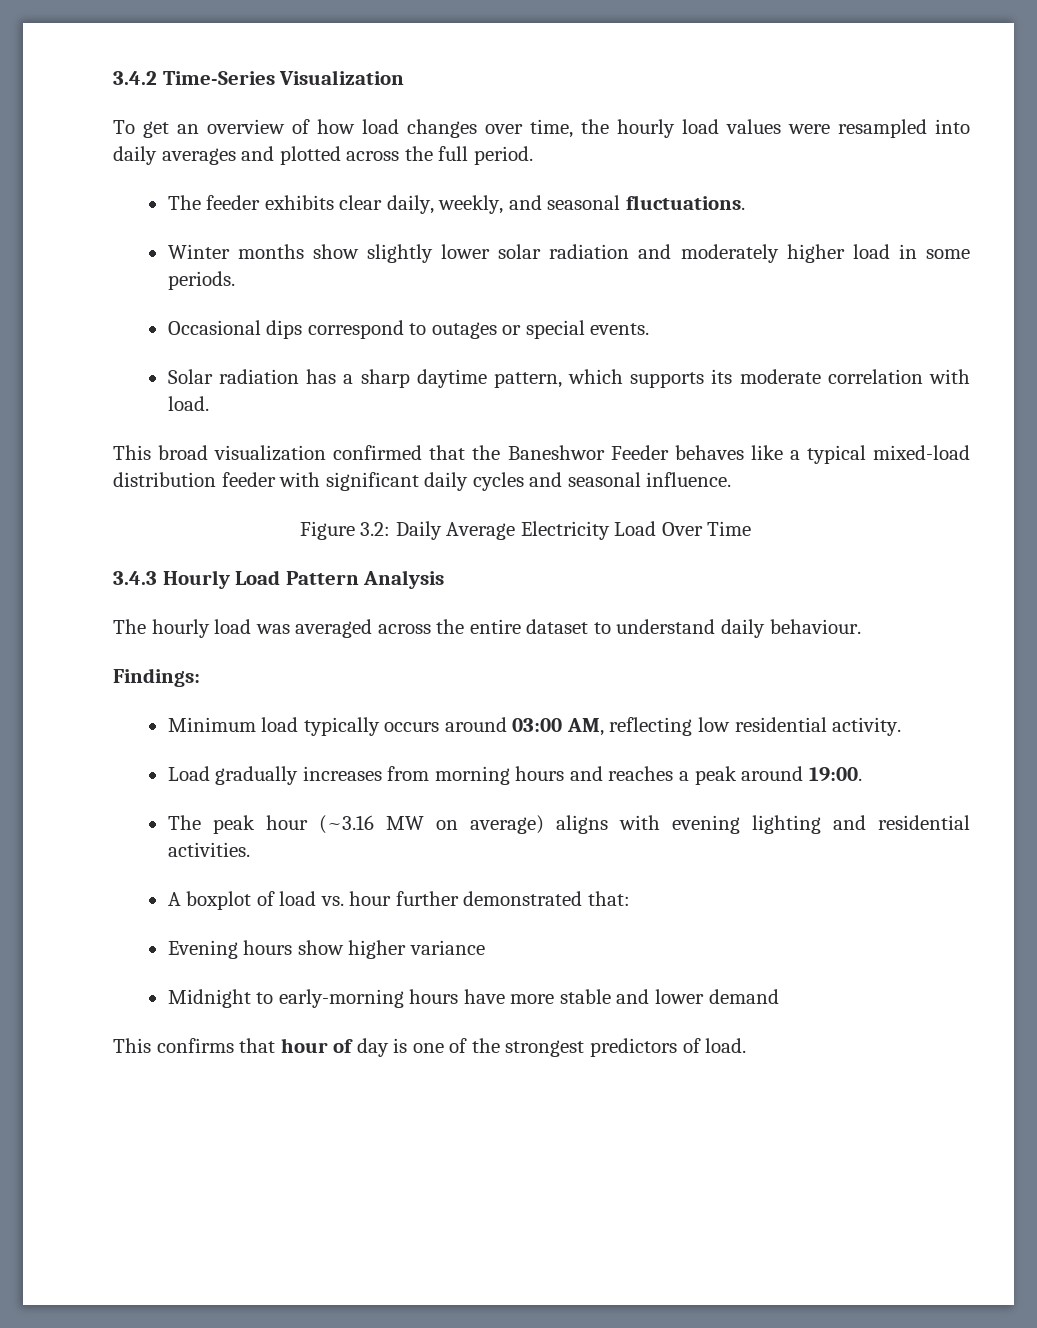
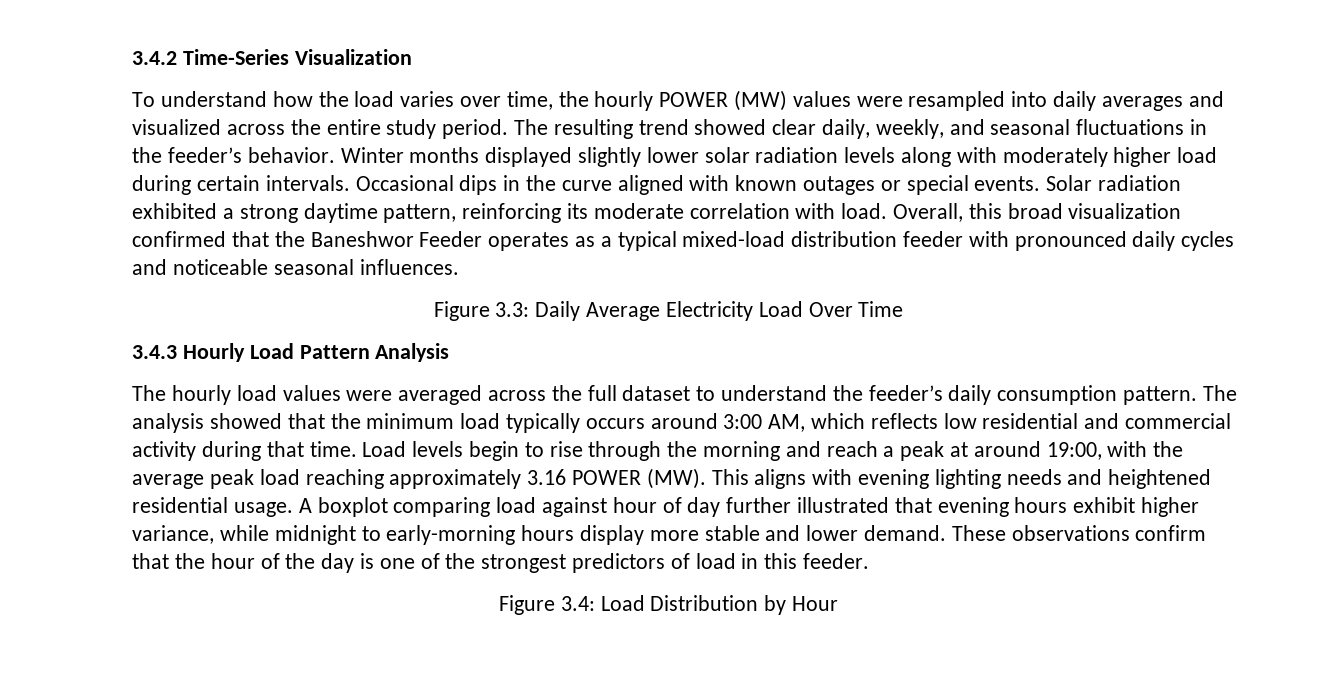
- To get an overview of how load changes over time, the hourly load values were resampled into daily averages and plotted across the full period.
- The feeder exhibits clear daily, weekly, and seasonal fluctuations.
- Winter months show slightly lower solar radiation and moderately higher load in some periods.
- Occasional dips correspond to outages or special events.
- Solar radiation has a sharp daytime pattern, which supports its moderate correlation with load.
- This broad visualization confirmed that the Baneshwor Feeder behaves like a typical mixed-load distribution feeder with significant daily cycles and seasonal influence.
- Figure 3.2: Daily Average Electricity Load Over Time
+ To understand how the load varies over time, the hourly POWER (MW) values were resampled into daily averages and visualized across the entire study period. The resulting trend showed clear daily, weekly, and seasonal fluctuations in the feeder’s behavior. Winter months displayed slightly lower solar radiation levels along with moderately higher load during certain intervals. Occasional dips in the curve aligned with known outages or special events. Solar radiation exhibited a strong daytime pattern, reinforcing its moderate correlation with load. Overall, this broad visualization confirmed that the Baneshwor Feeder operates as a typical mixed-load distribution feeder with pronounced daily cycles and noticeable seasonal influences.
+ Figure 3.3: Daily Average Electricity Load Over Time
- The hourly load was averaged across the entire dataset to understand daily behaviour.
- Findings:
- Minimum load typically occurs around 03:00 AM, reflecting low residential activity.
- Load gradually increases from morning hours and reaches a peak around 19:00.
- The peak hour (~3.16 MW on average) aligns with evening lighting and residential activities.
- A boxplot of load vs. hour further demonstrated that:
- Evening hours show higher variance
- Midnight to early-morning hours have more stable and lower demand
- This confirms that hour of day is one of the strongest predictors of load.
+ The hourly load values were averaged across the full dataset to understand the feeder’s daily consumption pattern. The analysis showed that the minimum load typically occurs around 3:00 AM, which reflects low residential and commercial activity during that time. Load levels begin to rise through the morning and reach a peak at around 19:00, with the average peak load reaching approximately 3.16 POWER (MW). This aligns with evening lighting needs and heightened residential usage. A boxplot comparing load against hour of day further illustrated that evening hours exhibit higher variance, while midnight to early-morning hours display more stable and lower demand. These observations confirm that the hour of the day is one of the strongest predictors of load in this feeder.
+ Figure 3.4: Load Distribution by Hour

